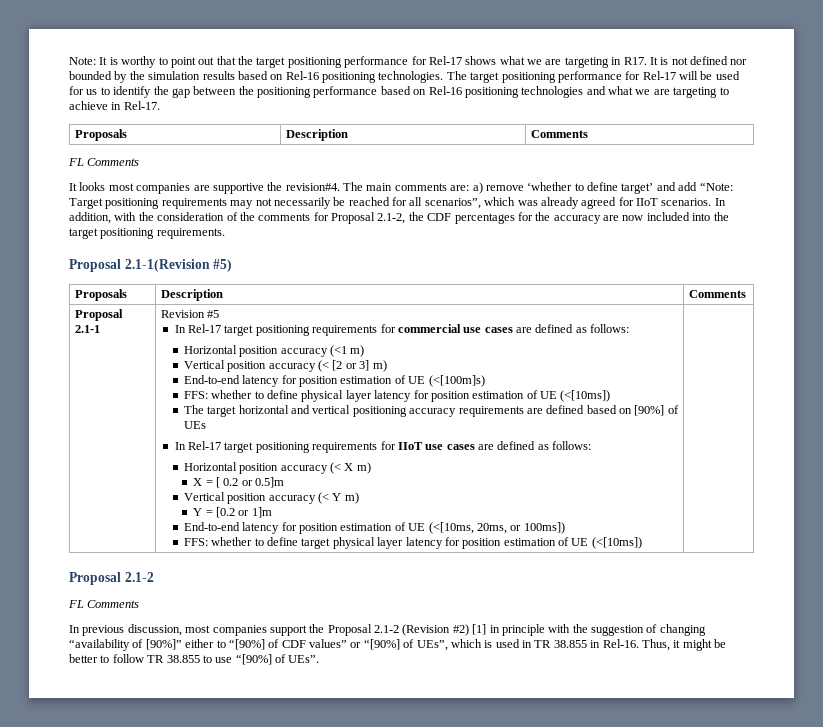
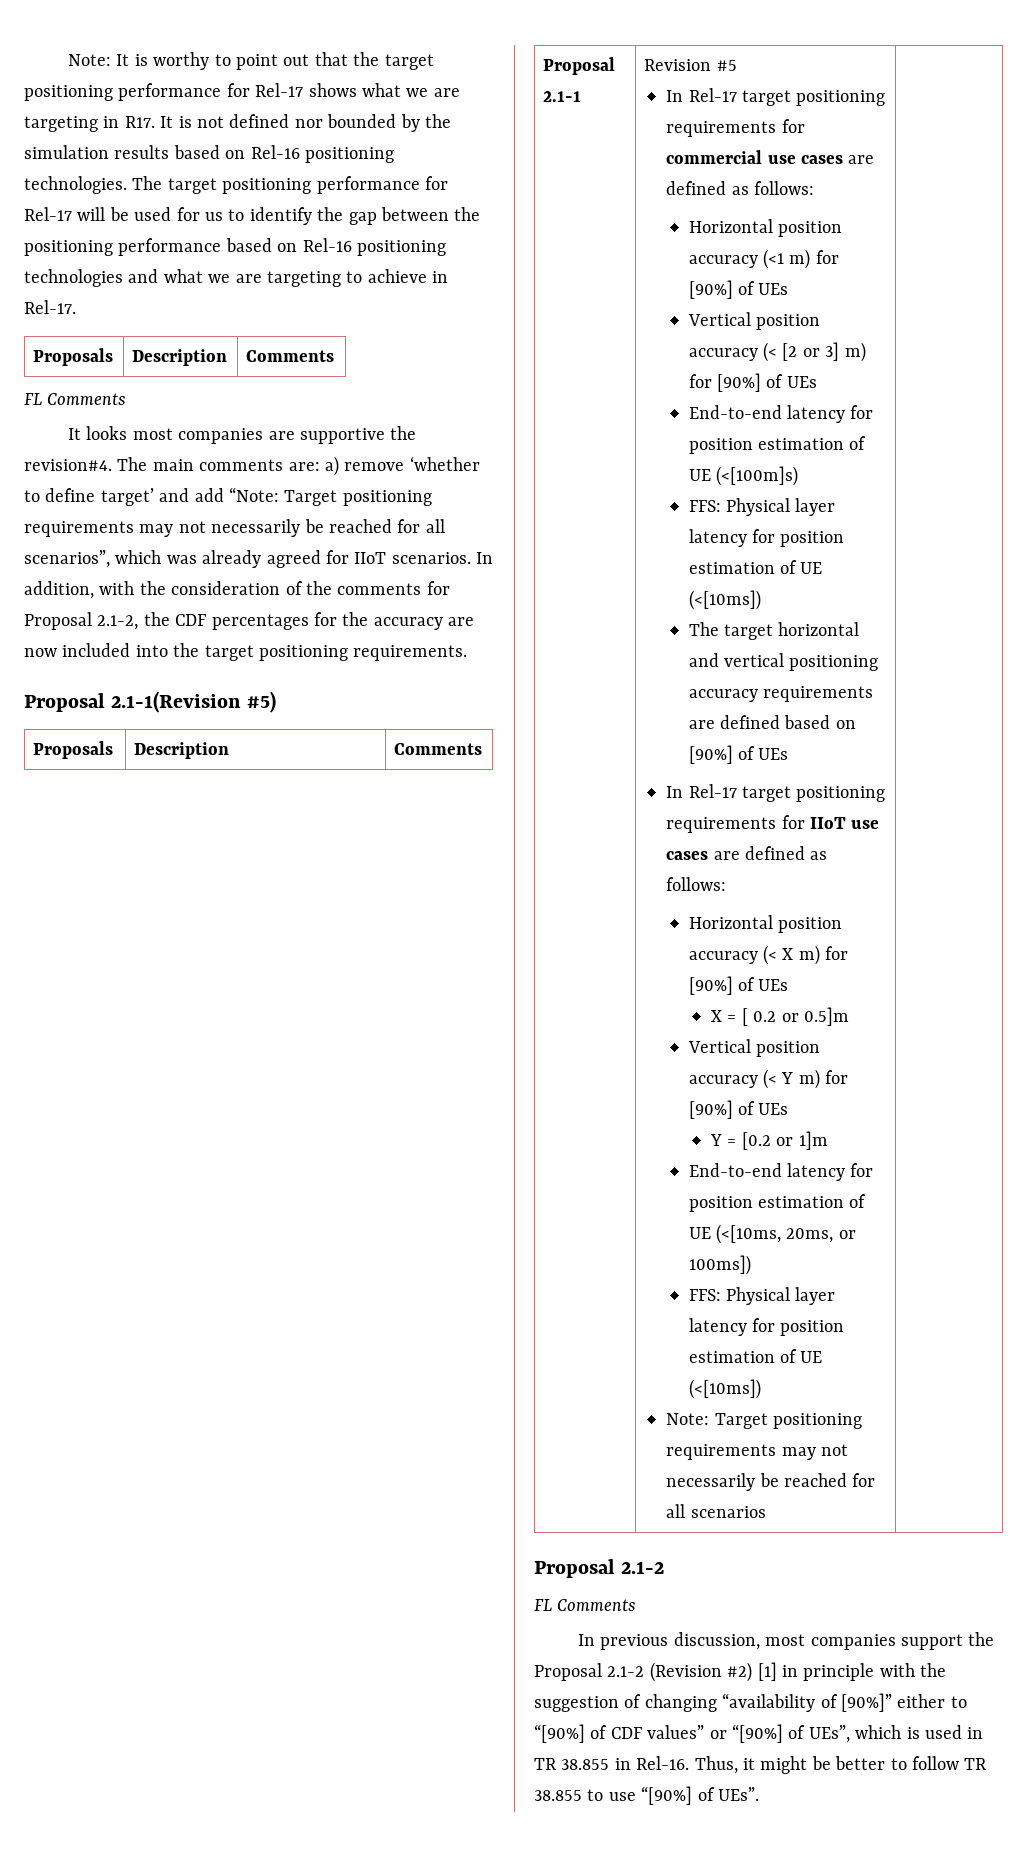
- Horizontal position accuracy (<1 m)
+ Horizontal position accuracy (<1 m) for [90%] of UEs
- Vertical position accuracy (< [2 or 3] m)
+ Vertical position accuracy (< [2 or 3] m) for [90%] of UEs
  End-to-end latency for position estimation of UE (<[100m]s)
- FFS: whether to define physical layer latency for position estimation of UE (<[10ms])
+ FFS: Physical layer latency for position estimation of UE (<[10ms])
- Horizontal position accuracy (< X m)
+ Horizontal position accuracy (< X m) for [90%] of UEs
- Vertical position accuracy (< Y m)
+ Vertical position accuracy (< Y m) for [90%] of UEs
  End-to-end latency for position estimation of UE (<[10ms, 20ms, or 100ms])
- FFS: whether to define target physical layer latency for position estimation of UE (<[10ms])
+ FFS: Physical layer latency for position estimation of UE (<[10ms])
+ Note: Target positioning requirements may not necessarily be reached for all scenarios

